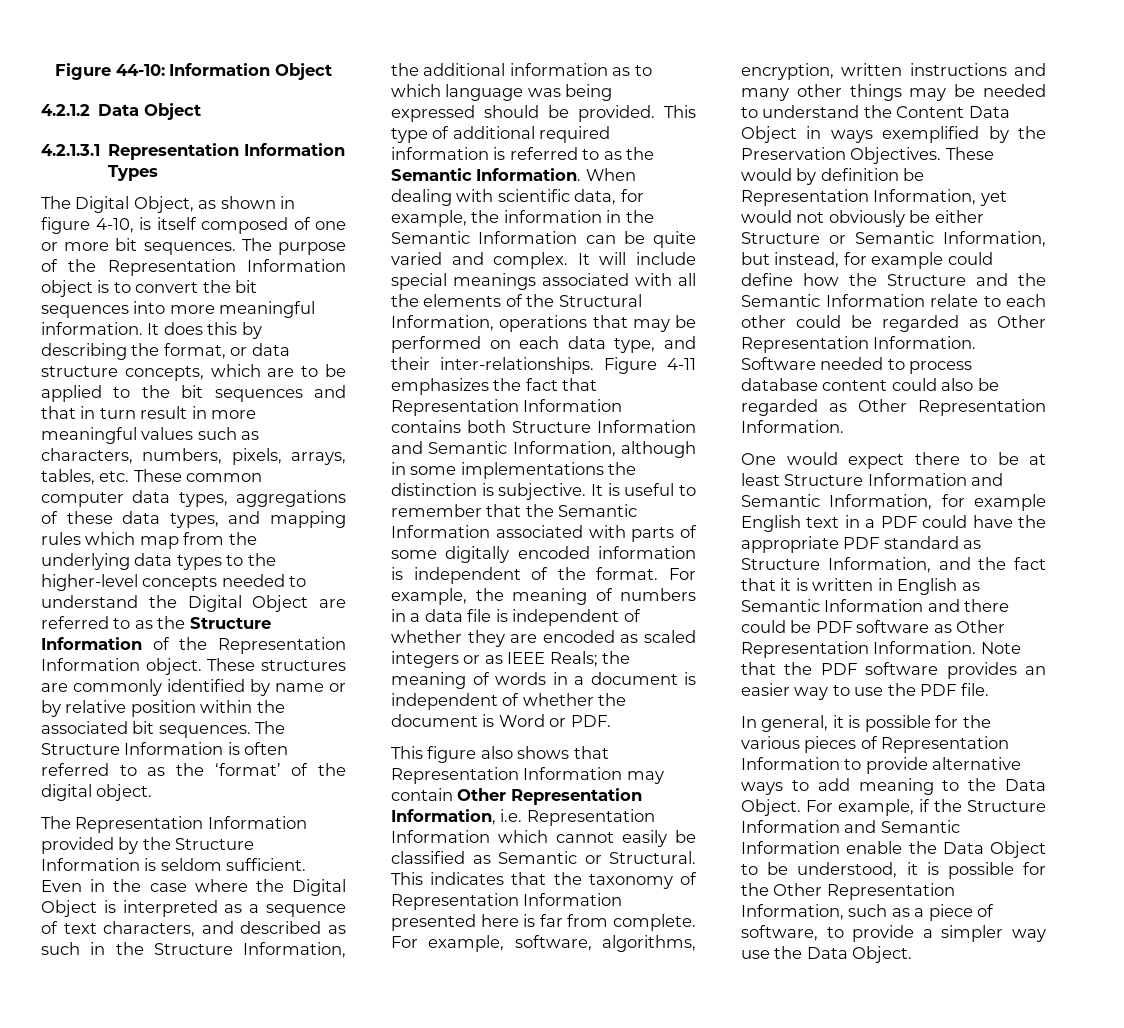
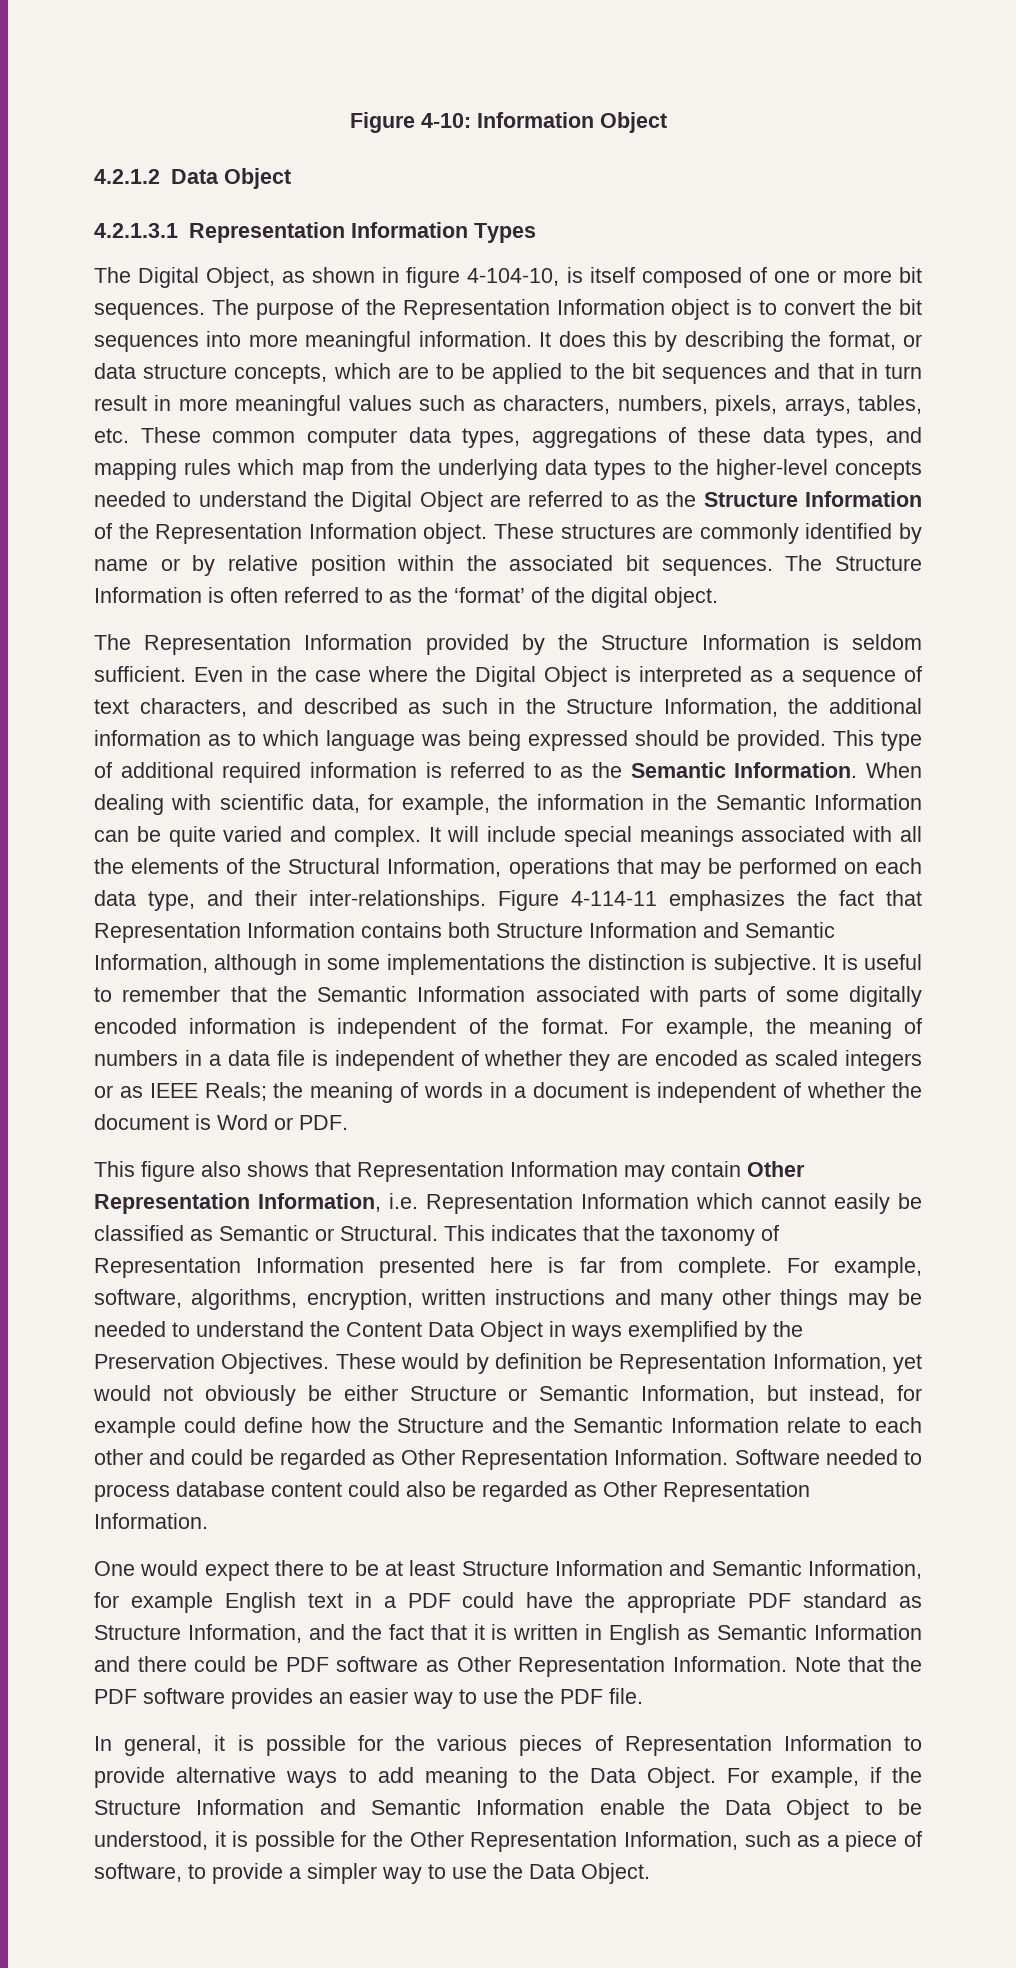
- Figure 44-10: Information Object
+ Figure 4-10: Information Object
- The Digital Object, as shown in figure 4-10, is itself composed of one or more bit sequences.
+ The Digital Object, as shown in figure 4-104-10, is itself composed of one or more bit sequences.
- Figure 4-11 emphasizes the fact that Representation Information contains both Structure Information and Semantic Information, although in some implementations the distinction is subjective.
+ Figure 4-114-11 emphasizes the fact that Representation Information contains both Structure Information and Semantic Information, although in some implementations the distinction is subjective.
- These would by definition be Representation Information, yet would not obviously be either Structure or Semantic Information, but instead, for example could define how the Structure and the Semantic Information relate to each other could be regarded as Other Representation Information.
+ These would by definition be Representation Information, yet would not obviously be either Structure or Semantic Information, but instead, for example could define how the Structure and the Semantic Information relate to each other and could be regarded as Other Representation Information.
- For example, if the Structure Information and Semantic Information enable the Data Object to be understood, it is possible for the Other Representation Information, such as a piece of software, to provide a simpler way use the Data Object.
+ For example, if the Structure Information and Semantic Information enable the Data Object to be understood, it is possible for the Other Representation Information, such as a piece of software, to provide a simpler way to use the Data Object.

